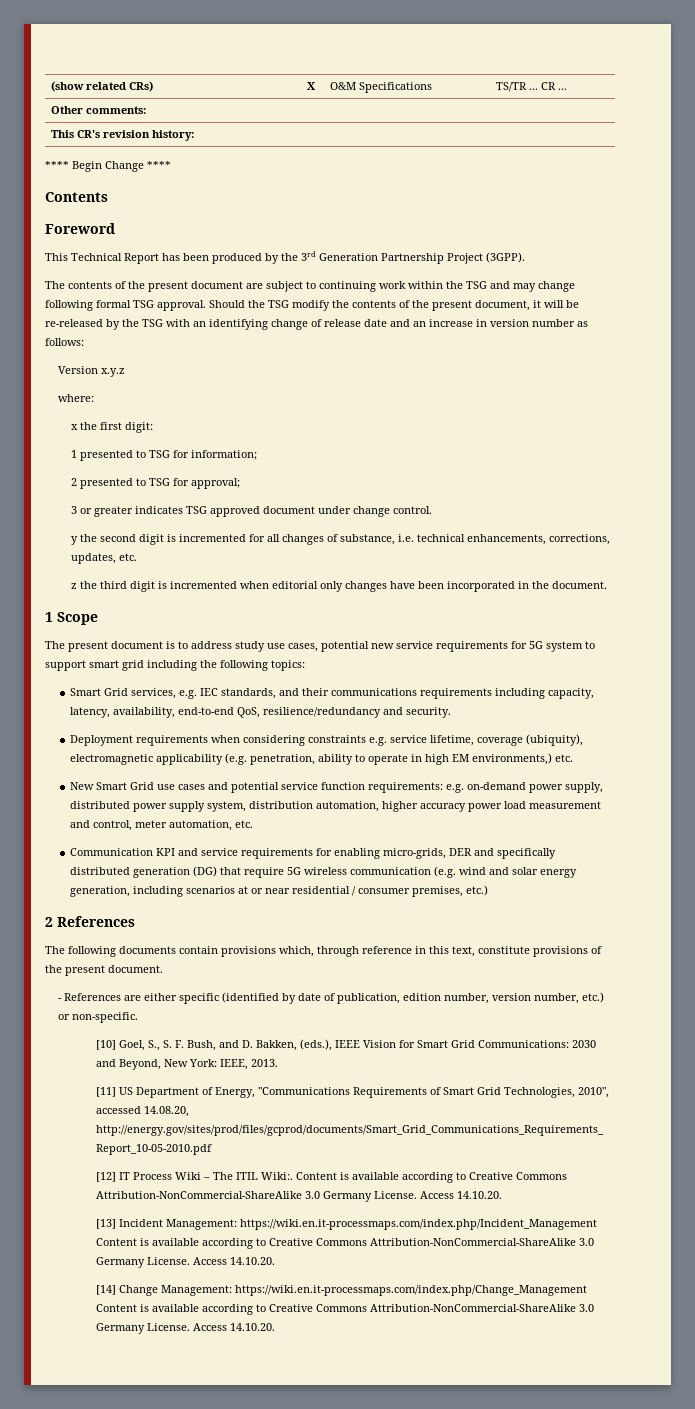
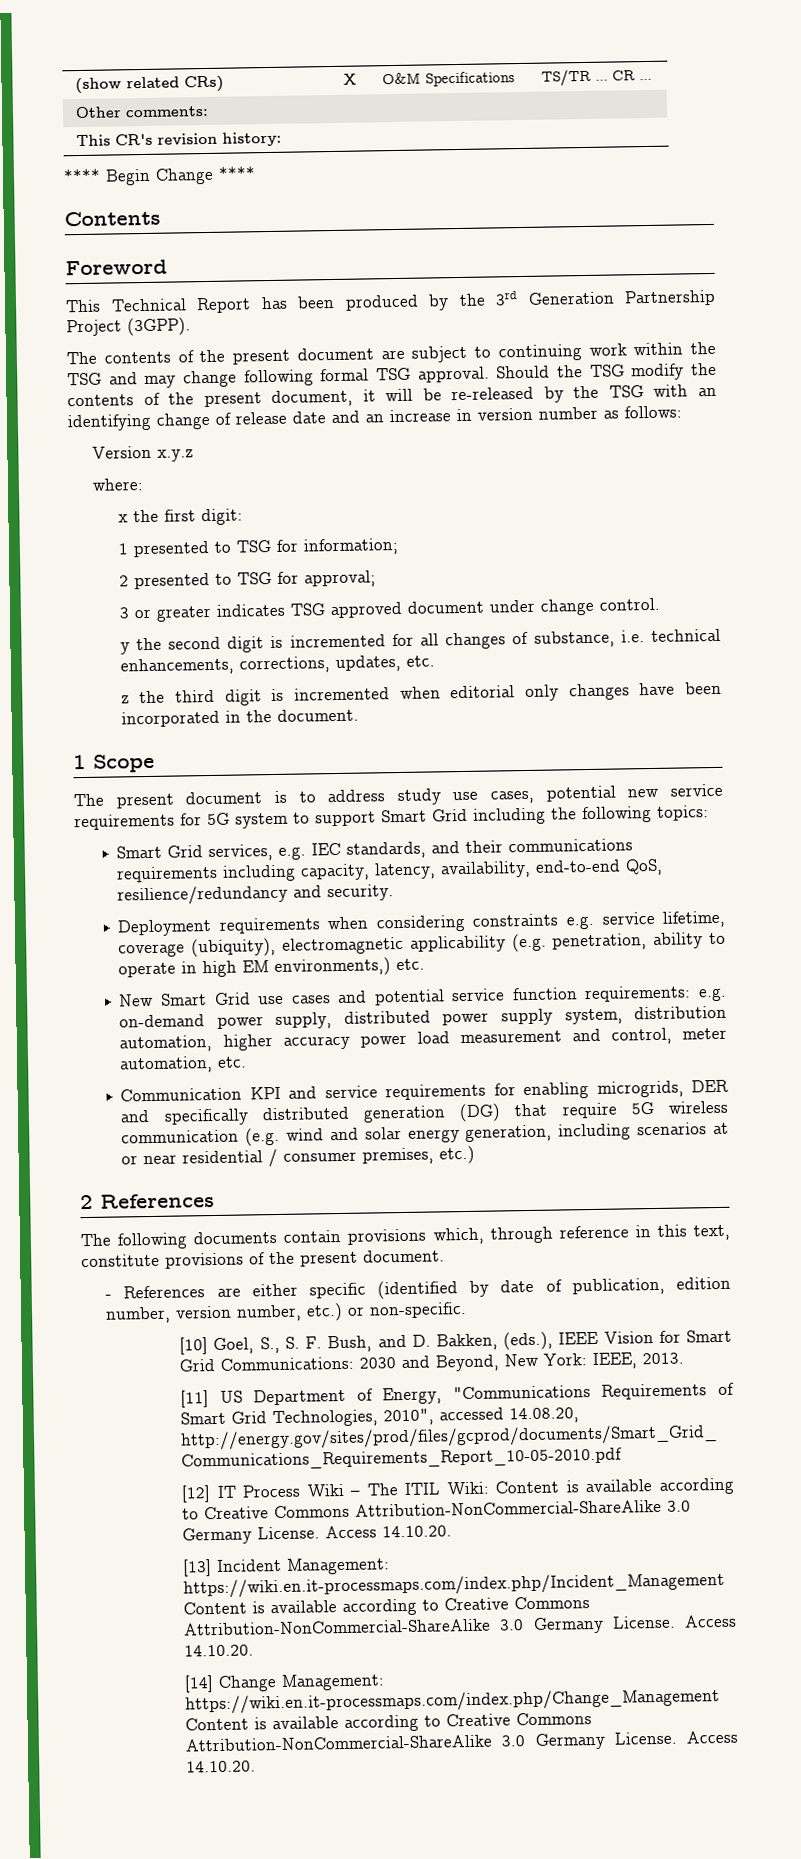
- The present document is to address study use cases, potential new service requirements for 5G system to support smart grid including the following topics:
+ The present document is to address study use cases, potential new service requirements for 5G system to support Smart Grid including the following topics:
- Communication KPI and service requirements for enabling micro-grids, DER and specifically distributed generation (DG) that require 5G wireless communication (e.g. wind and solar energy generation, including scenarios at or near residential / consumer premises, etc.)
+ Communication KPI and service requirements for enabling microgrids, DER and specifically distributed generation (DG) that require 5G wireless communication (e.g. wind and solar energy generation, including scenarios at or near residential / consumer premises, etc.)
- [12] IT Process Wiki – The ITIL Wiki:. Content is available according to Creative Commons Attribution-NonCommercial-ShareAlike 3.0 Germany License.
+ [12] IT Process Wiki – The ITIL Wiki: Content is available according to Creative Commons Attribution-NonCommercial-ShareAlike 3.0 Germany License.

